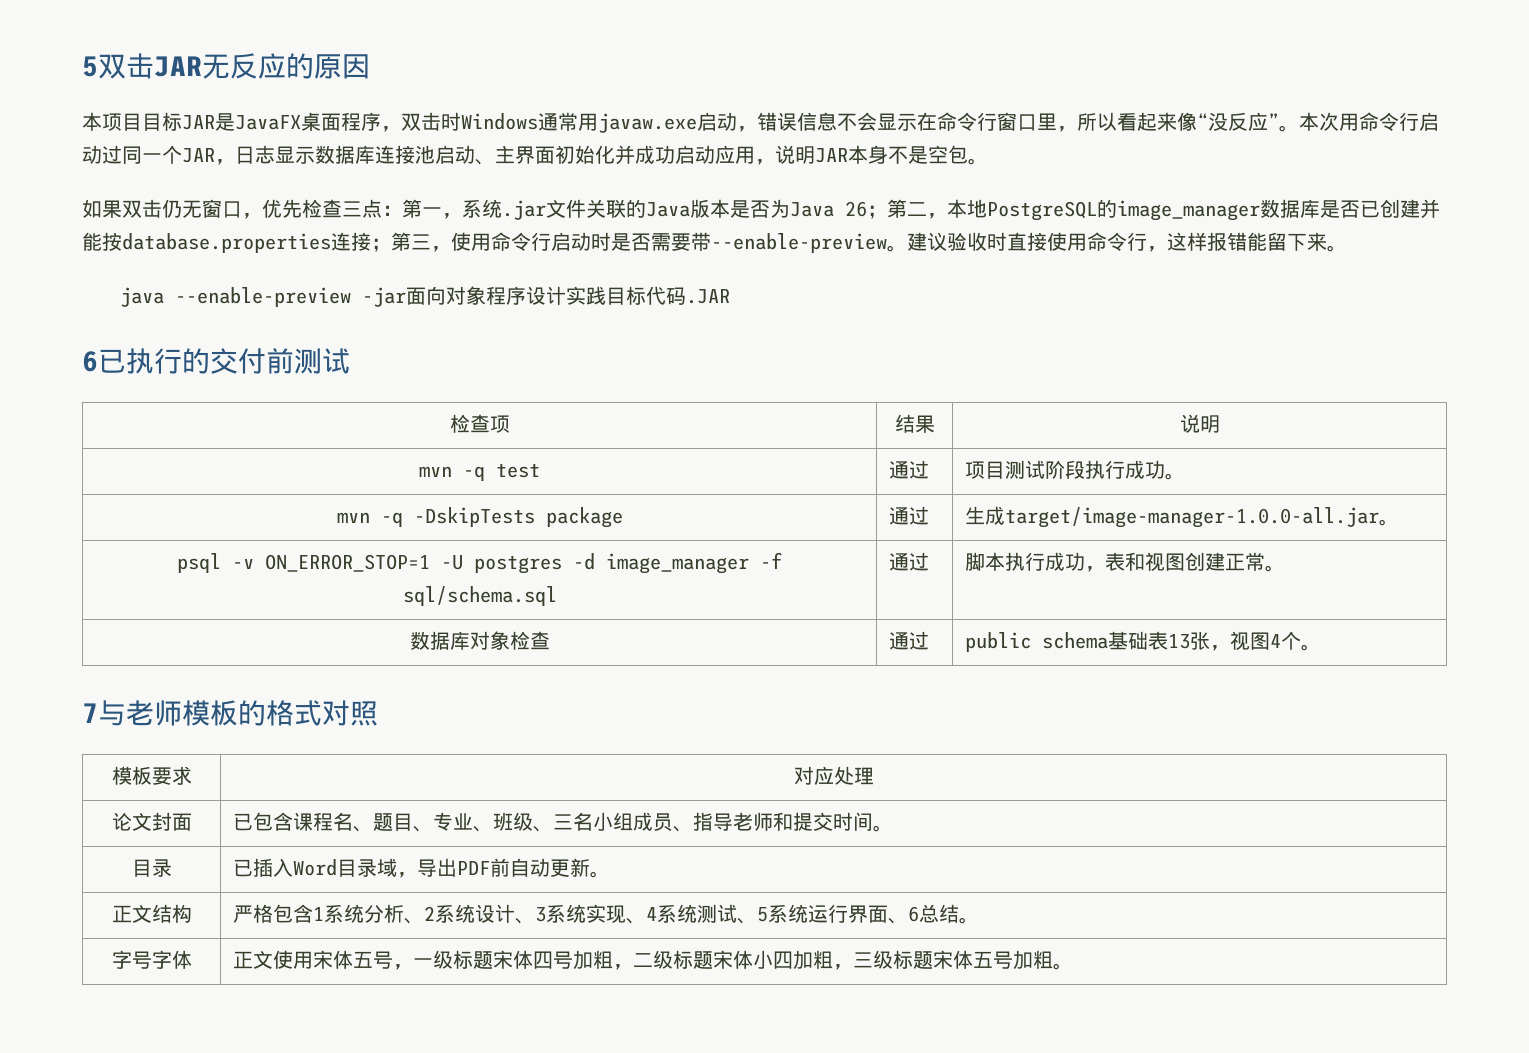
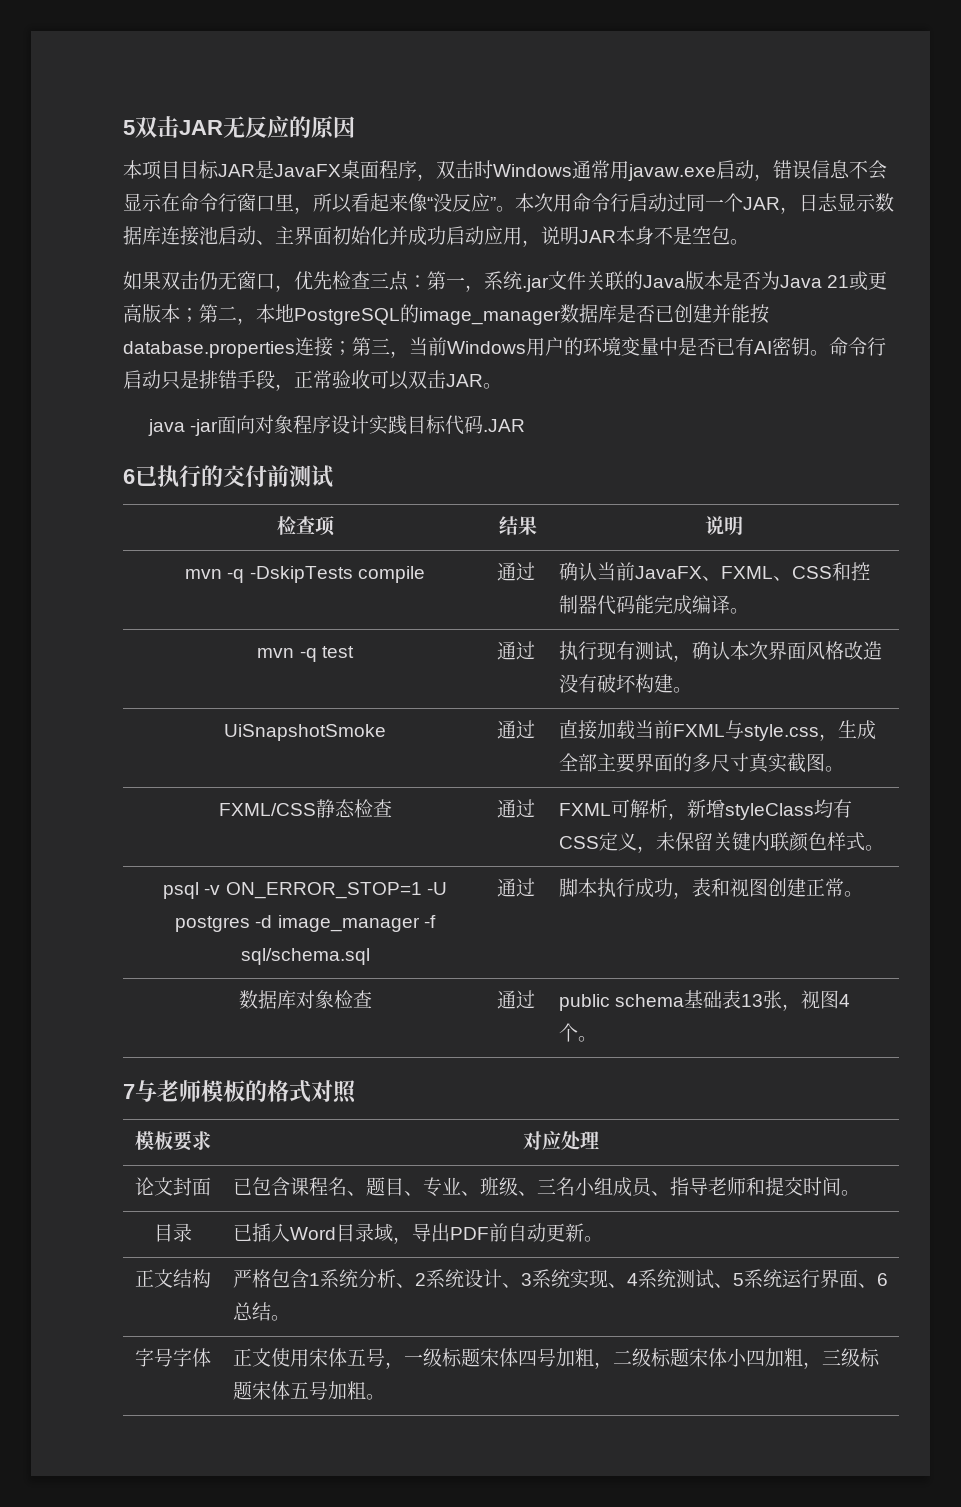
- 如果双击仍无窗口，优先检查三点：第一，系统.jar文件关联的Java版本是否为Java 26；第二，本地PostgreSQL的image_manager数据库是否已创建并能按database.properties连接；第三，使用命令行启动时是否需要带--enable-preview。建议验收时直接使用命令行，这样报错能留下来。
+ 如果双击仍无窗口，优先检查三点：第一，系统.jar文件关联的Java版本是否为Java 21或更高版本；第二，本地PostgreSQL的image_manager数据库是否已创建并能按database.properties连接；第三，当前Windows用户的环境变量中是否已有AI密钥。命令行启动只是排错手段，正常验收可以双击JAR。
- java --enable-preview -jar面向对象程序设计实践目标代码.JAR
+ java -jar面向对象程序设计实践目标代码.JAR
- mvn -q test | 通过 | 项目测试阶段执行成功。
- mvn -q -DskipTests package | 通过 | 生成target/image-manager-1.0.0-all.jar。
+ mvn -q -DskipTests compile | 通过 | 确认当前JavaFX、FXML、CSS和控制器代码能完成编译。
+ mvn -q test | 通过 | 执行现有测试，确认本次界面风格改造没有破坏构建。
+ UiSnapshotSmoke | 通过 | 直接加载当前FXML与style.css，生成全部主要界面的多尺寸真实截图。
+ FXML/CSS静态检查 | 通过 | FXML可解析，新增styleClass均有CSS定义，未保留关键内联颜色样式。

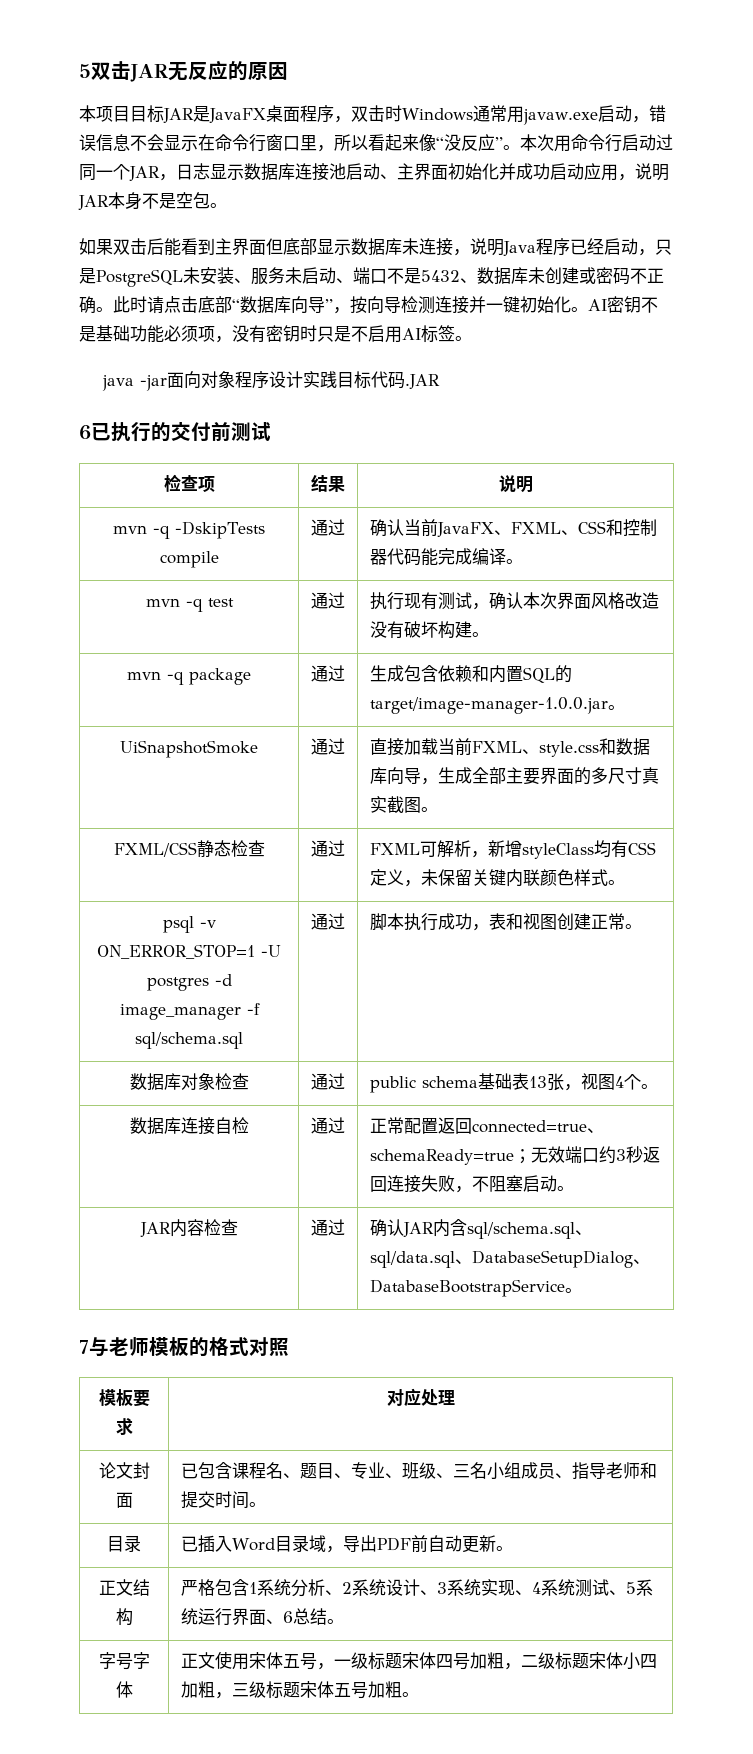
- 如果双击仍无窗口，优先检查三点：第一，系统.jar文件关联的Java版本是否为Java 21或更高版本；第二，本地PostgreSQL的image_manager数据库是否已创建并能按database.properties连接；第三，当前Windows用户的环境变量中是否已有AI密钥。命令行启动只是排错手段，正常验收可以双击JAR。
+ 如果双击后能看到主界面但底部显示数据库未连接，说明Java程序已经启动，只是PostgreSQL未安装、服务未启动、端口不是5432、数据库未创建或密码不正确。此时请点击底部“数据库向导”，按向导检测连接并一键初始化。AI密钥不是基础功能必须项，没有密钥时只是不启用AI标签。
+ mvn -q package | 通过 | 生成包含依赖和内置SQL的target/image-manager-1.0.0.jar。
- UiSnapshotSmoke | 通过 | 直接加载当前FXML与style.css，生成全部主要界面的多尺寸真实截图。
+ UiSnapshotSmoke | 通过 | 直接加载当前FXML、style.css和数据库向导，生成全部主要界面的多尺寸真实截图。
+ 数据库连接自检 | 通过 | 正常配置返回connected=true、schemaReady=true；无效端口约3秒返回连接失败，不阻塞启动。
+ JAR内容检查 | 通过 | 确认JAR内含sql/schema.sql、sql/data.sql、DatabaseSetupDialog、DatabaseBootstrapService。

